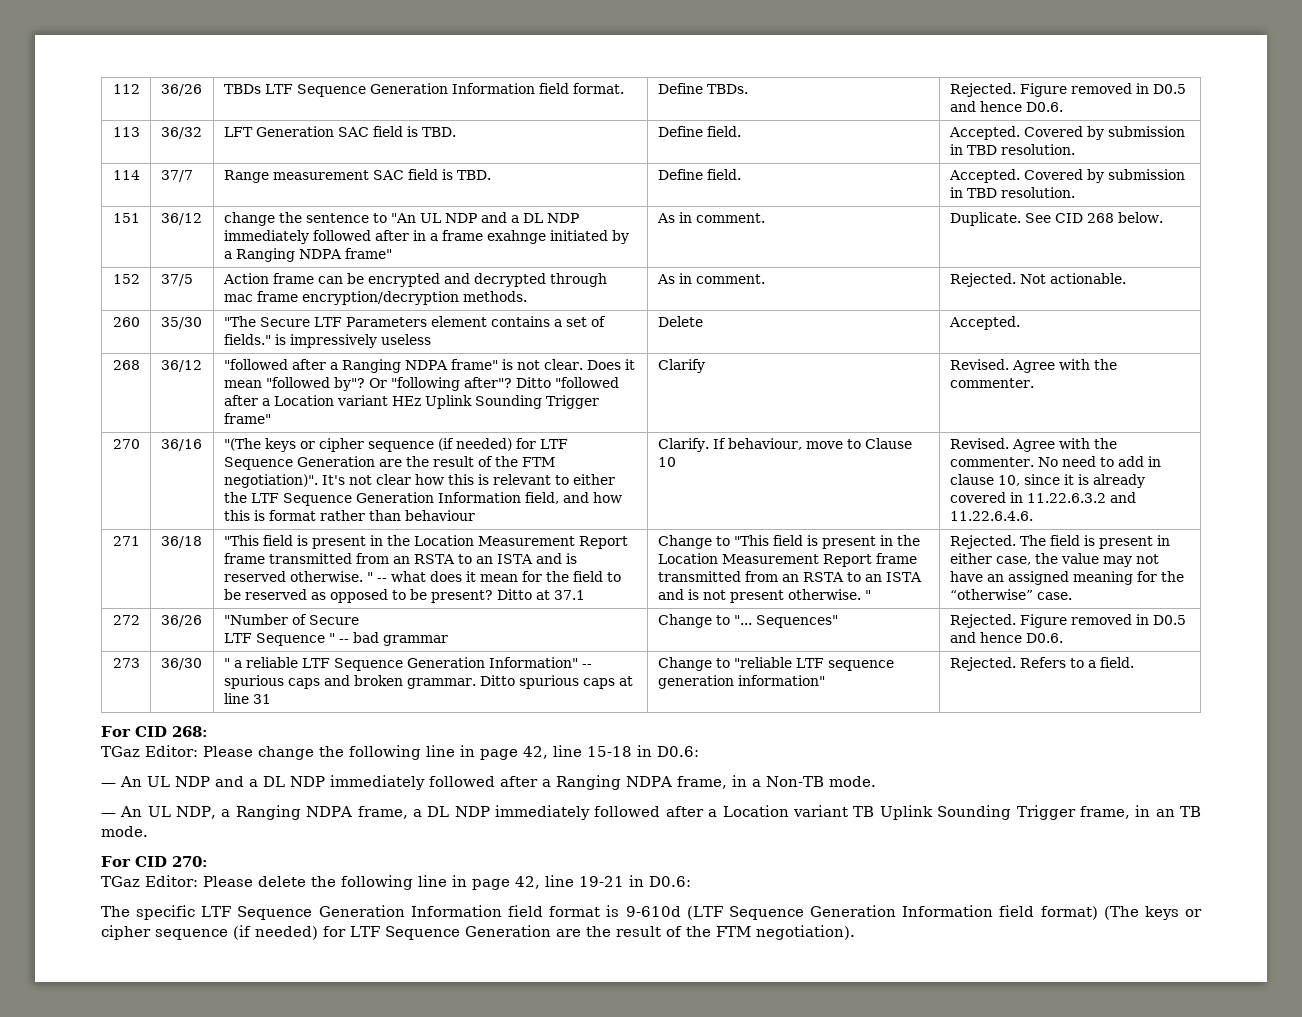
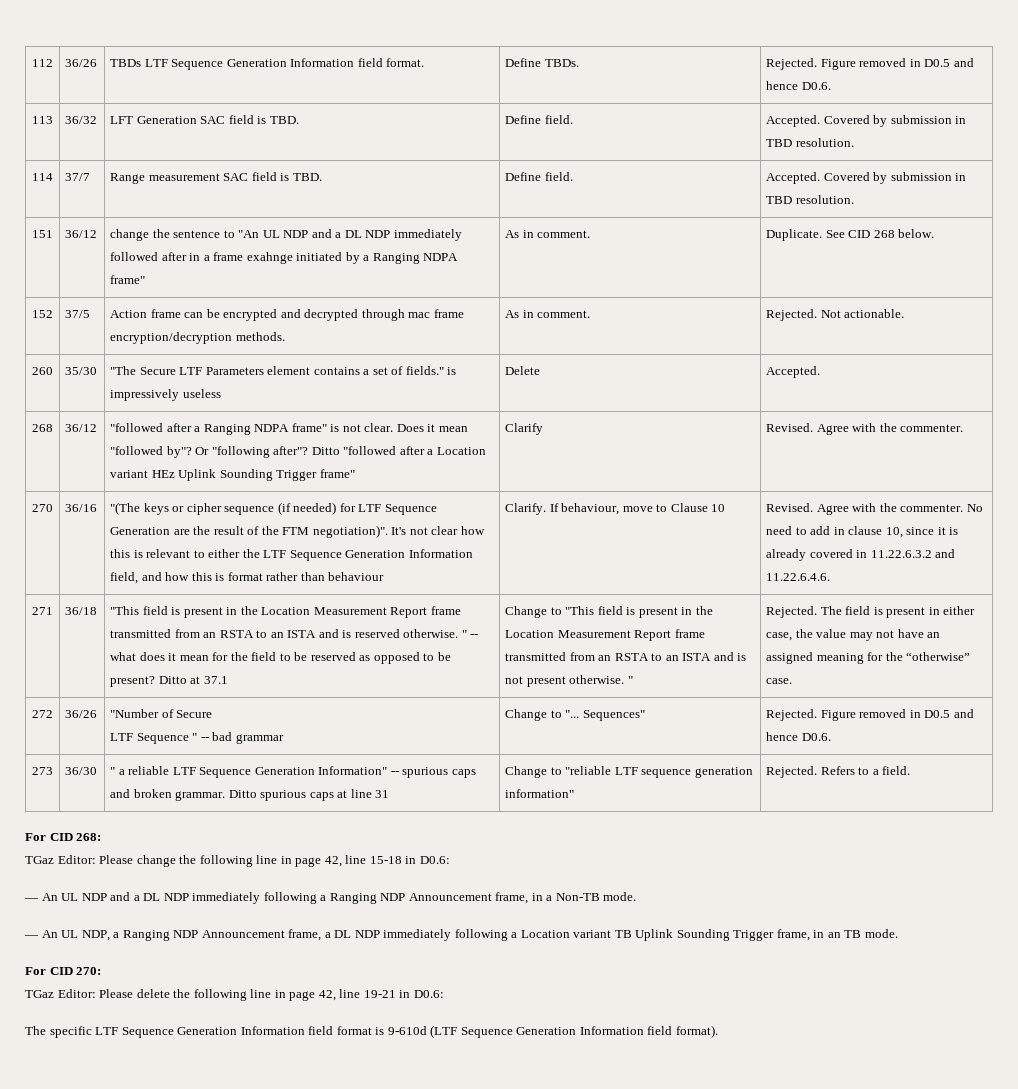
- — An UL NDP and a DL NDP immediately followed after a Ranging NDPA frame, in a Non-TB mode.
+ — An UL NDP and a DL NDP immediately following a Ranging NDP Announcement frame, in a Non-TB mode.
- — An UL NDP, a Ranging NDPA frame, a DL NDP immediately followed after a Location variant TB Uplink Sounding Trigger frame, in an TB mode.
+ — An UL NDP, a Ranging NDP Announcement frame, a DL NDP immediately following a Location variant TB Uplink Sounding Trigger frame, in an TB mode.
- The specific LTF Sequence Generation Information field format is 9-610d (LTF Sequence Generation Information field format) (The keys or cipher sequence (if needed) for LTF Sequence Generation are the result of the FTM negotiation).
+ The specific LTF Sequence Generation Information field format is 9-610d (LTF Sequence Generation Information field format).

